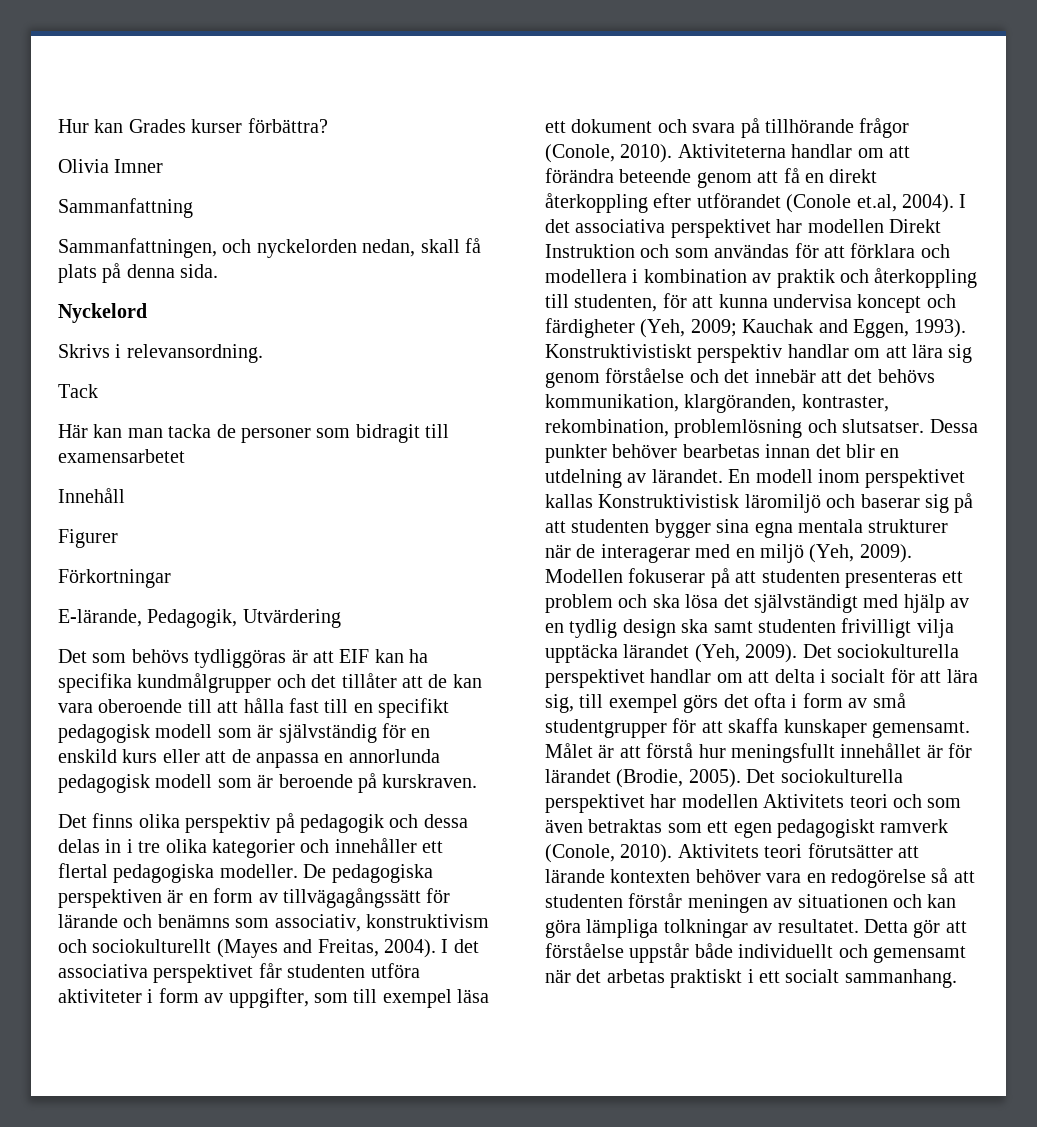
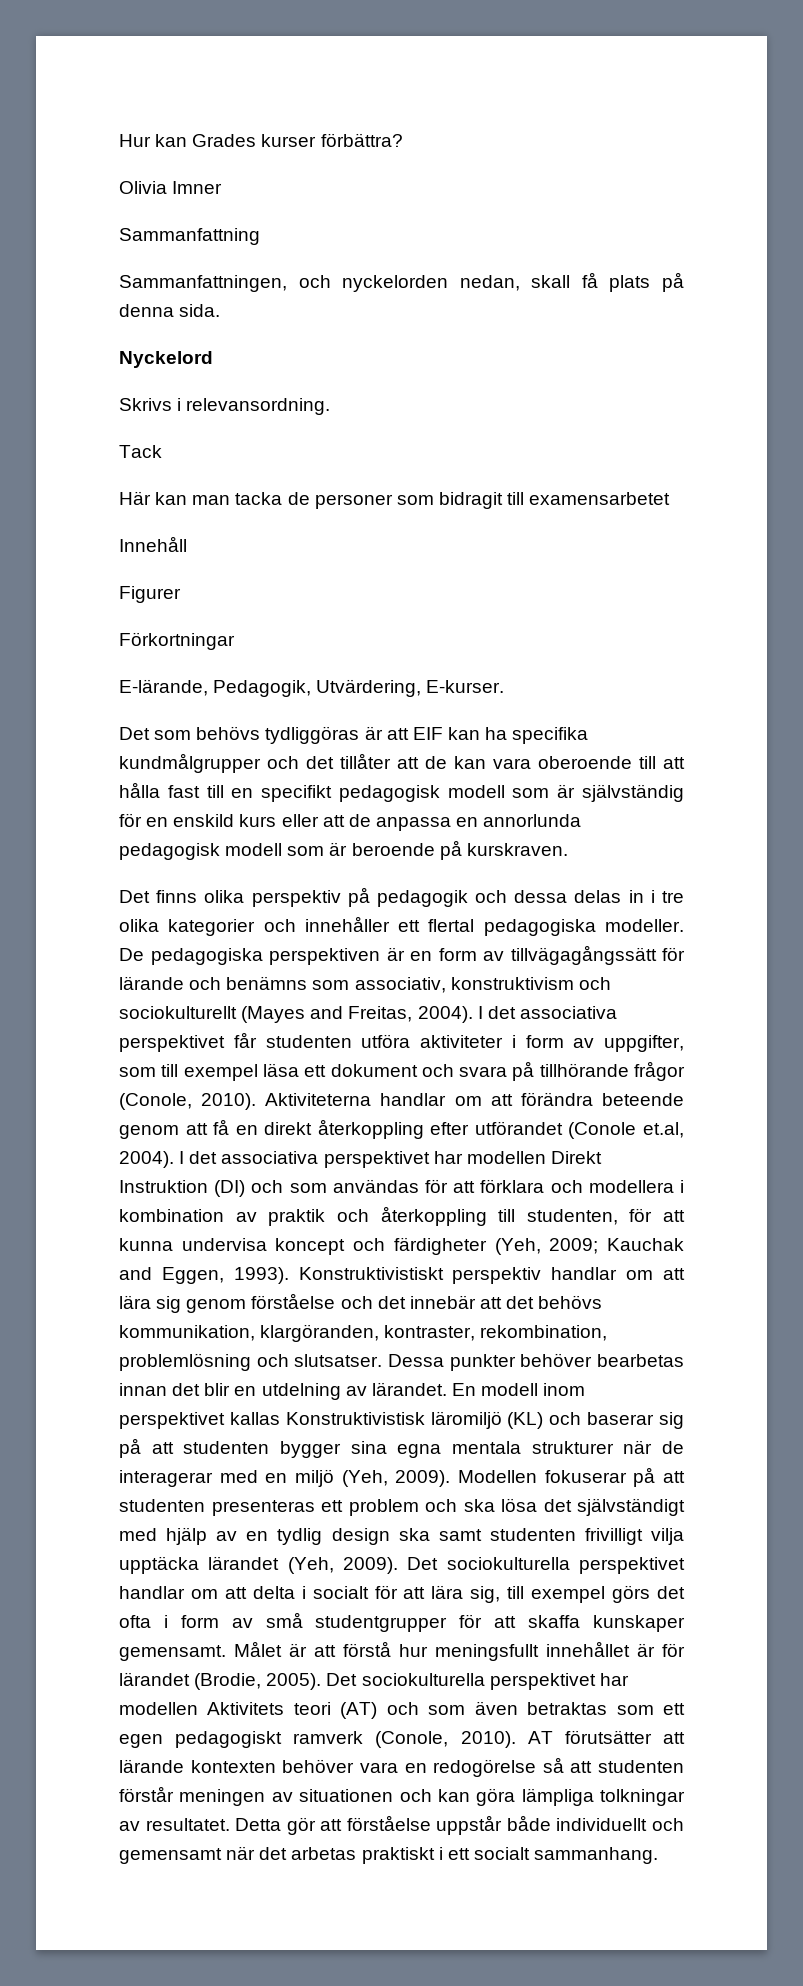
- E-lärande, Pedagogik, Utvärdering
+ E-lärande, Pedagogik, Utvärdering, E-kurser.
- I det associativa perspektivet har modellen Direkt Instruktion och som användas för att förklara och modellera i kombination av praktik och återkoppling till studenten, för att kunna undervisa koncept och färdigheter (Yeh, 2009; Kauchak and Eggen, 1993).
+ I det associativa perspektivet har modellen Direkt Instruktion (DI) och som användas för att förklara och modellera i kombination av praktik och återkoppling till studenten, för att kunna undervisa koncept och färdigheter (Yeh, 2009; Kauchak and Eggen, 1993).
- En modell inom perspektivet kallas Konstruktivistisk läromiljö och baserar sig på att studenten bygger sina egna mentala strukturer när de interagerar med en miljö (Yeh, 2009).
+ En modell inom perspektivet kallas Konstruktivistisk läromiljö (KL) och baserar sig på att studenten bygger sina egna mentala strukturer när de interagerar med en miljö (Yeh, 2009).
- Det sociokulturella perspektivet har modellen Aktivitets teori och som även betraktas som ett egen pedagogiskt ramverk (Conole, 2010).
+ Det sociokulturella perspektivet har modellen Aktivitets teori (AT) och som även betraktas som ett egen pedagogiskt ramverk (Conole, 2010).
- Aktivitets teori förutsätter att lärande kontexten behöver vara en redogörelse så att studenten förstår meningen av situationen och kan göra lämpliga tolkningar av resultatet.
+ AT förutsätter att lärande kontexten behöver vara en redogörelse så att studenten förstår meningen av situationen och kan göra lämpliga tolkningar av resultatet.

